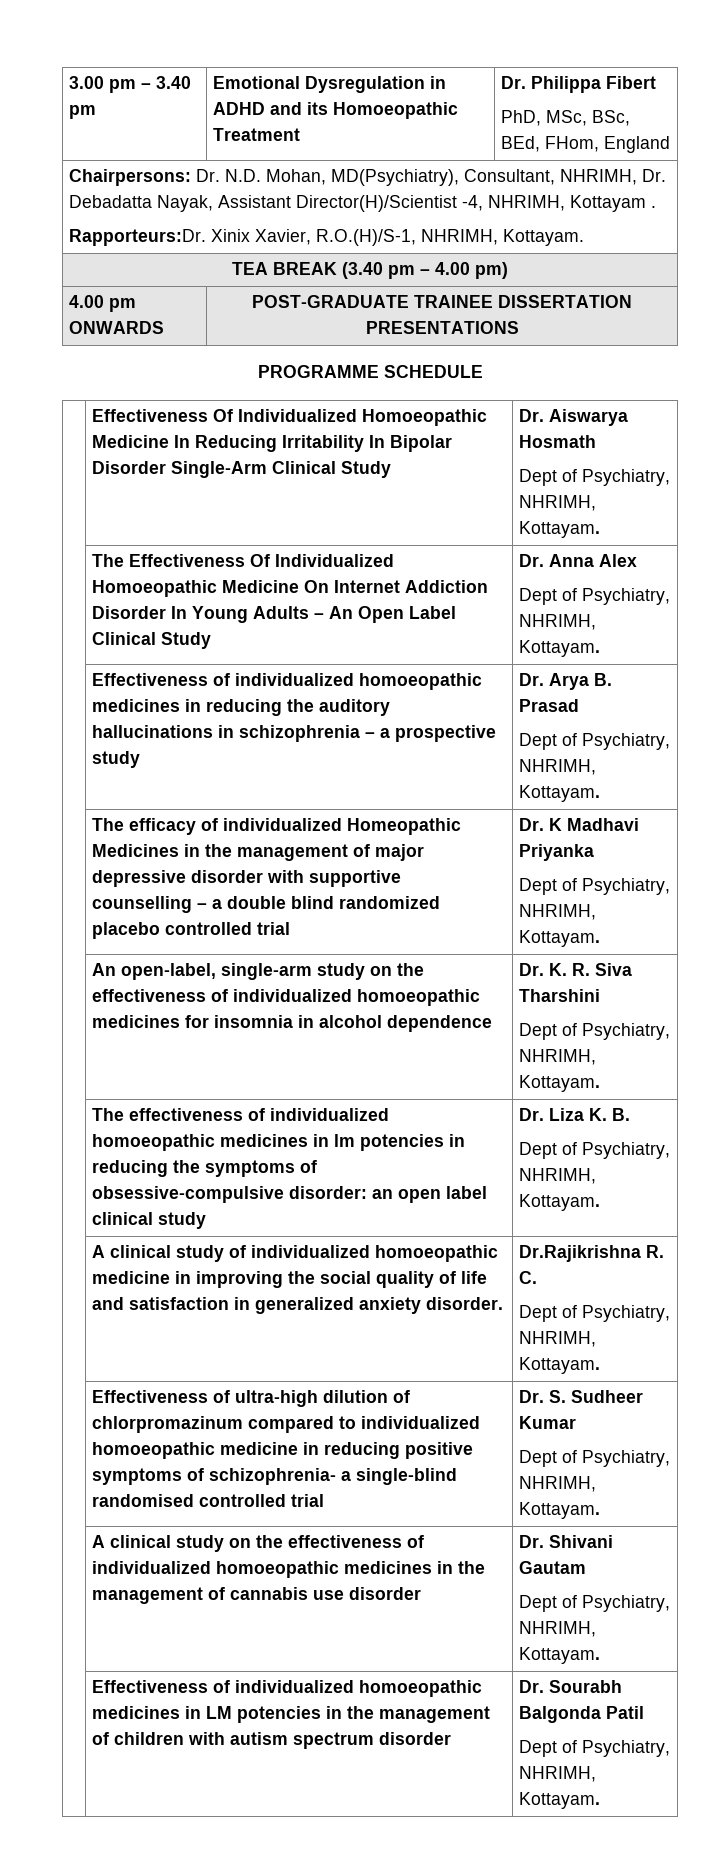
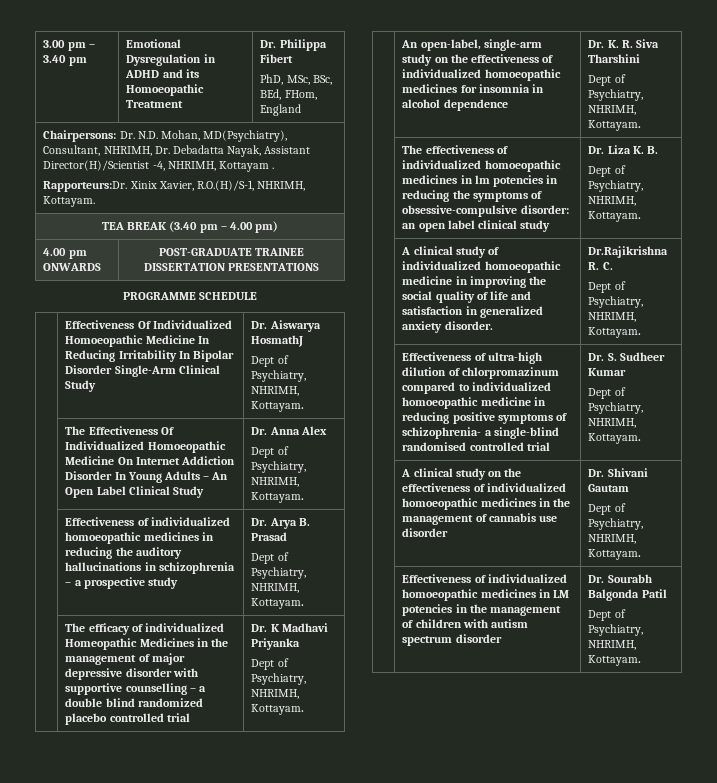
- | Effectiveness Of Individualized Homoeopathic Medicine In Reducing Irritability In Bipolar Disorder Single-Arm Clinical Study | Dr. Aiswarya Hosmath
+ | Effectiveness Of Individualized Homoeopathic Medicine In Reducing Irritability In Bipolar Disorder Single-Arm Clinical Study | Dr. Aiswarya HosmathJ

